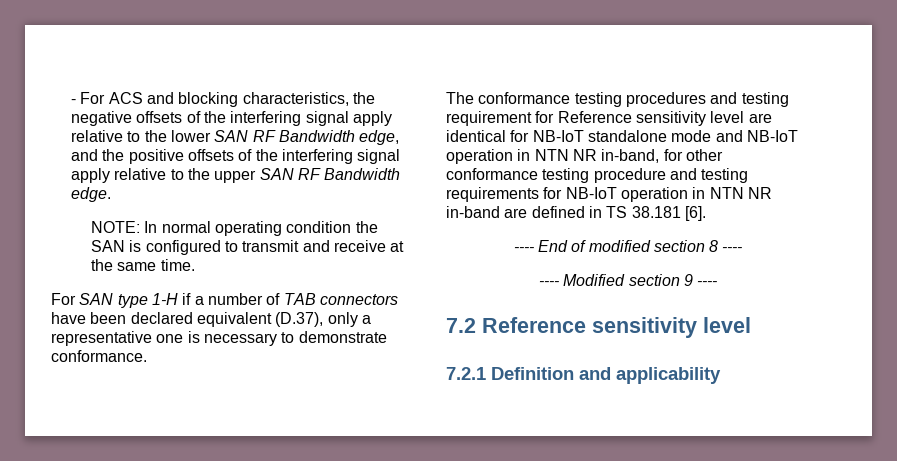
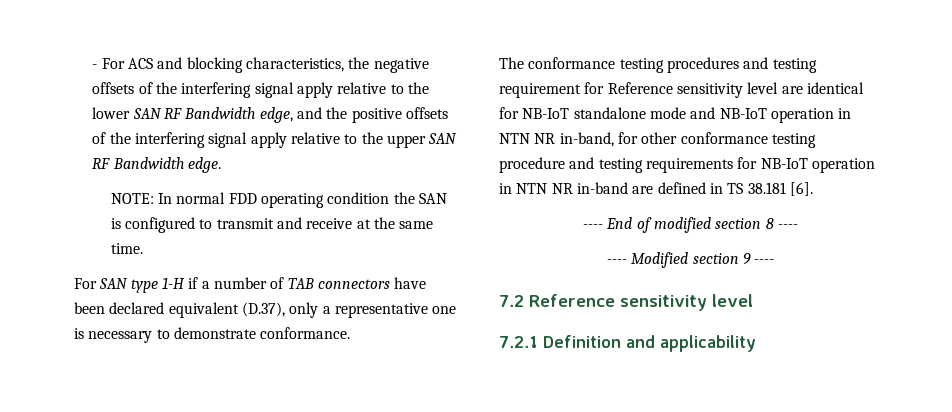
- NOTE: In normal operating condition the SAN is configured to transmit and receive at the same time.
+ NOTE: In normal FDD operating condition the SAN is configured to transmit and receive at the same time.

